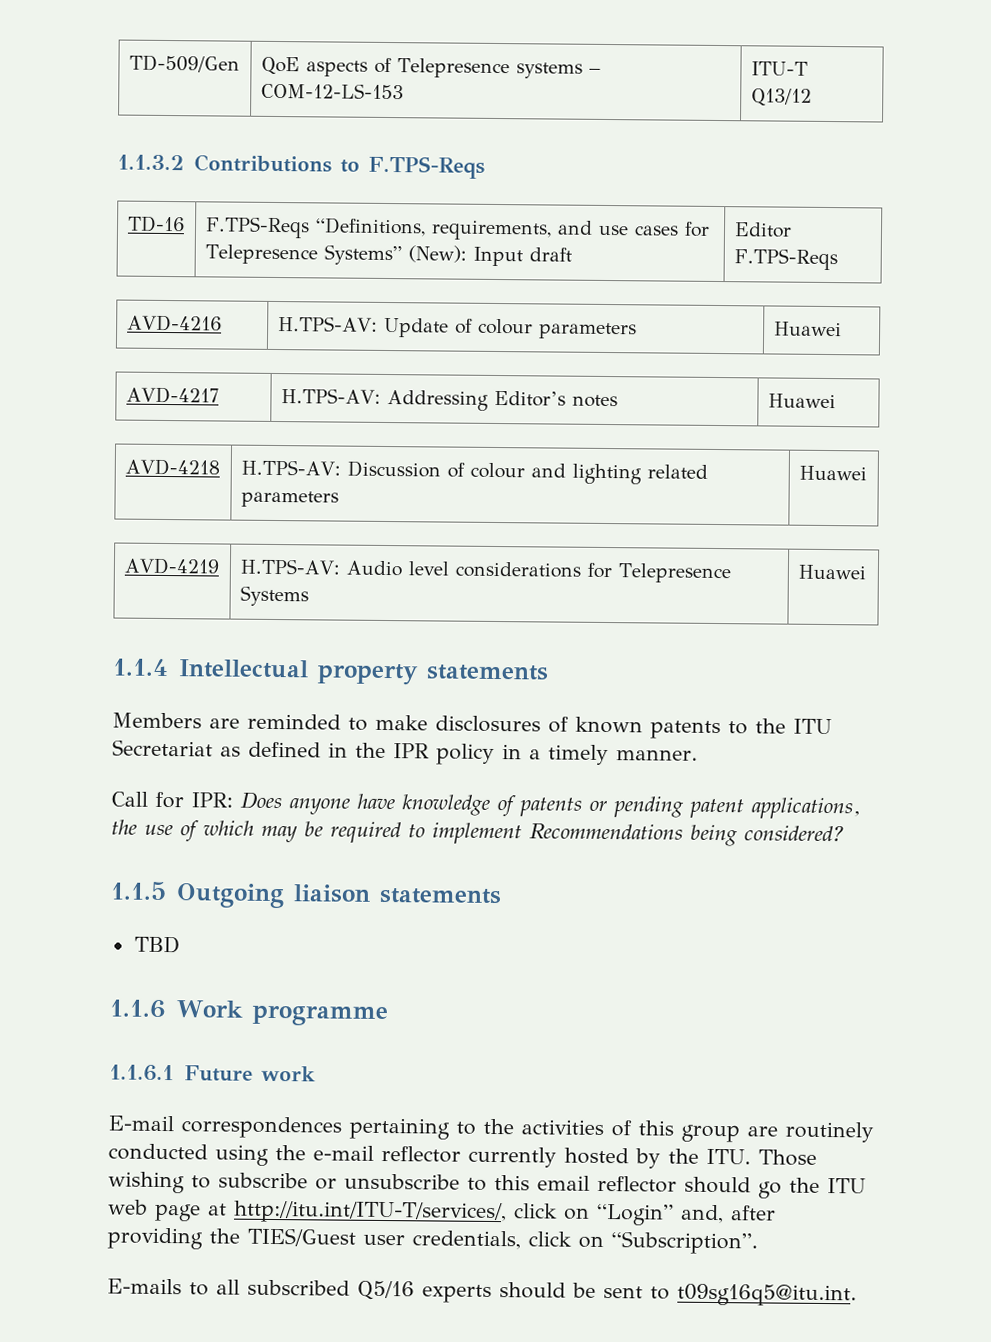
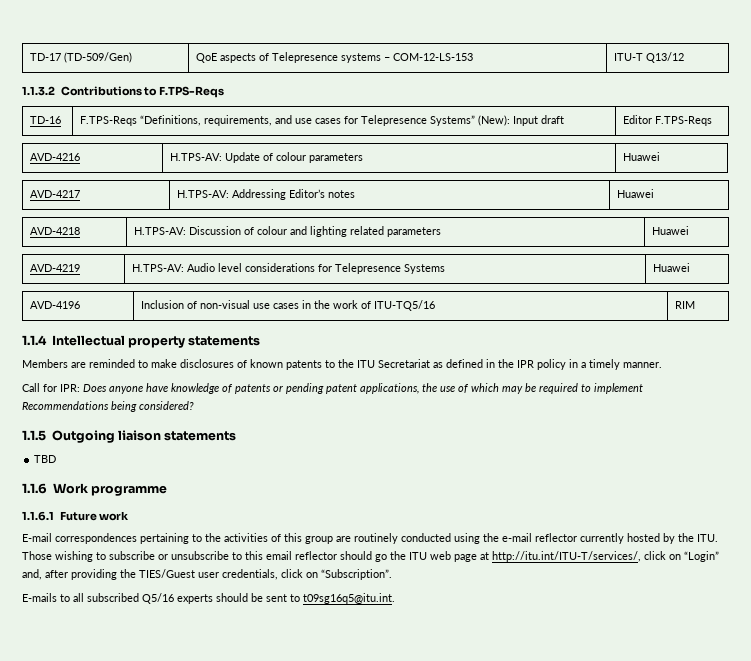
- TD-509/Gen | QoE aspects of Telepresence systems – COM-12-LS-153 | ITU-T Q13/12
+ TD-17 (TD-509/Gen) | QoE aspects of Telepresence systems – COM-12-LS-153 | ITU-T Q13/12
+ AVD-4196 | Inclusion of non-visual use cases in the work of ITU-TQ5/16 | RIM

